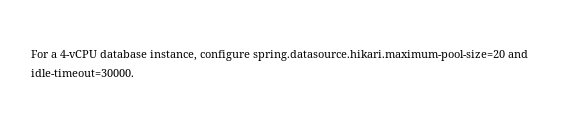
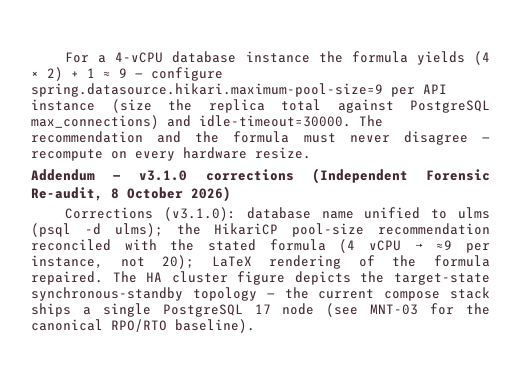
- For a 4-vCPU database instance, configure spring.datasource.hikari.maximum-pool-size=20 and idle-timeout=30000.
+ For a 4-vCPU database instance the formula yields (4 × 2) + 1 ≈ 9 — configure spring.datasource.hikari.maximum-pool-size=9 per API instance (size the replica total against PostgreSQL max_connections) and idle-timeout=30000. The recommendation and the formula must never disagree — recompute on every hardware resize.
+ Addendum — v3.1.0 corrections (Independent Forensic Re-audit, 8 October 2026)
+ Corrections (v3.1.0): database name unified to ulms (psql -d ulms); the HikariCP pool-size recommendation reconciled with the stated formula (4 vCPU → ≈9 per instance, not 20); LaTeX rendering of the formula repaired. The HA cluster figure depicts the target-state synchronous-standby topology — the current compose stack ships a single PostgreSQL 17 node (see MNT-03 for the canonical RPO/RTO baseline).

